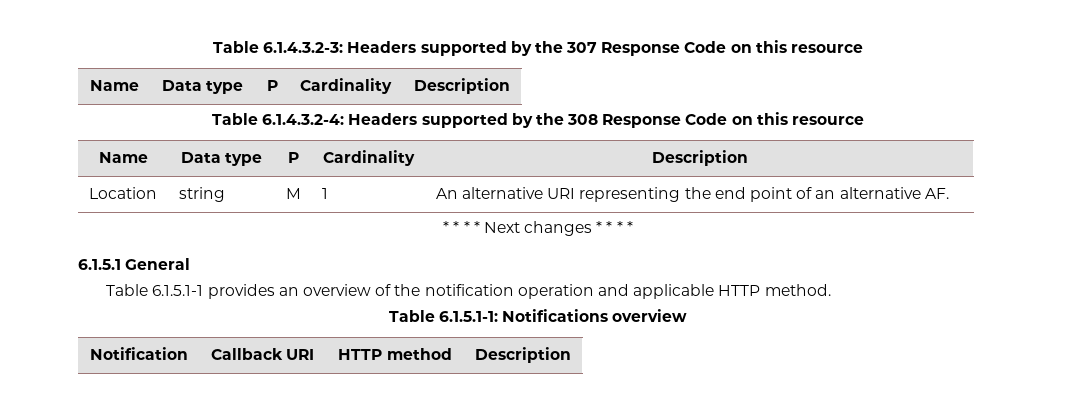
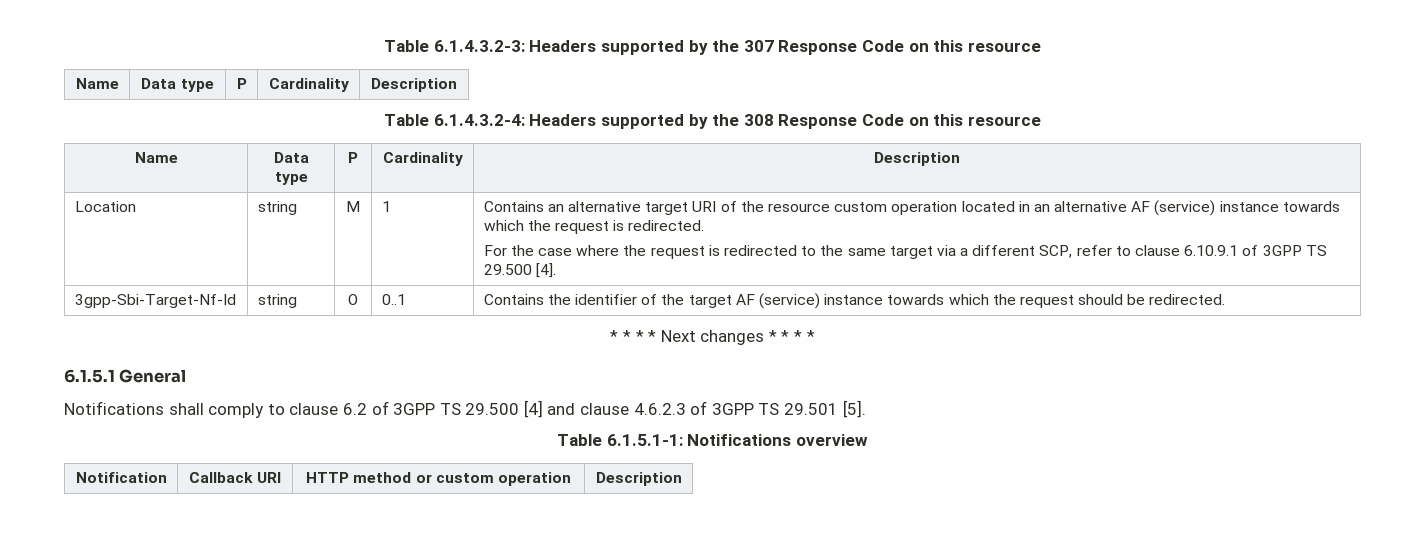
- An alternative URI representing the end point of an alternative AF.
+ Contains an alternative target URI of the resource custom operation located in an alternative AF (service) instance towards which the request is redirected.
+ For the case where the request is redirected to the same target via a different SCP, refer to clause 6.10.9.1 of 3GPP TS 29.500 [4].
+ 3gpp-Sbi-Target-Nf-Id | string | O | 0..1 | Contains the identifier of the target AF (service) instance towards which the request should be redirected.
- Table 6.1.5.1-1 provides an overview of the notification operation and applicable HTTP method.
+ Notifications shall comply to clause 6.2 of 3GPP TS 29.500 [4] and clause 4.6.2.3 of 3GPP TS 29.501 [5].
- Notification | Callback URI | HTTP method | Description
+ Notification | Callback URI | HTTP method or custom operation | Description

